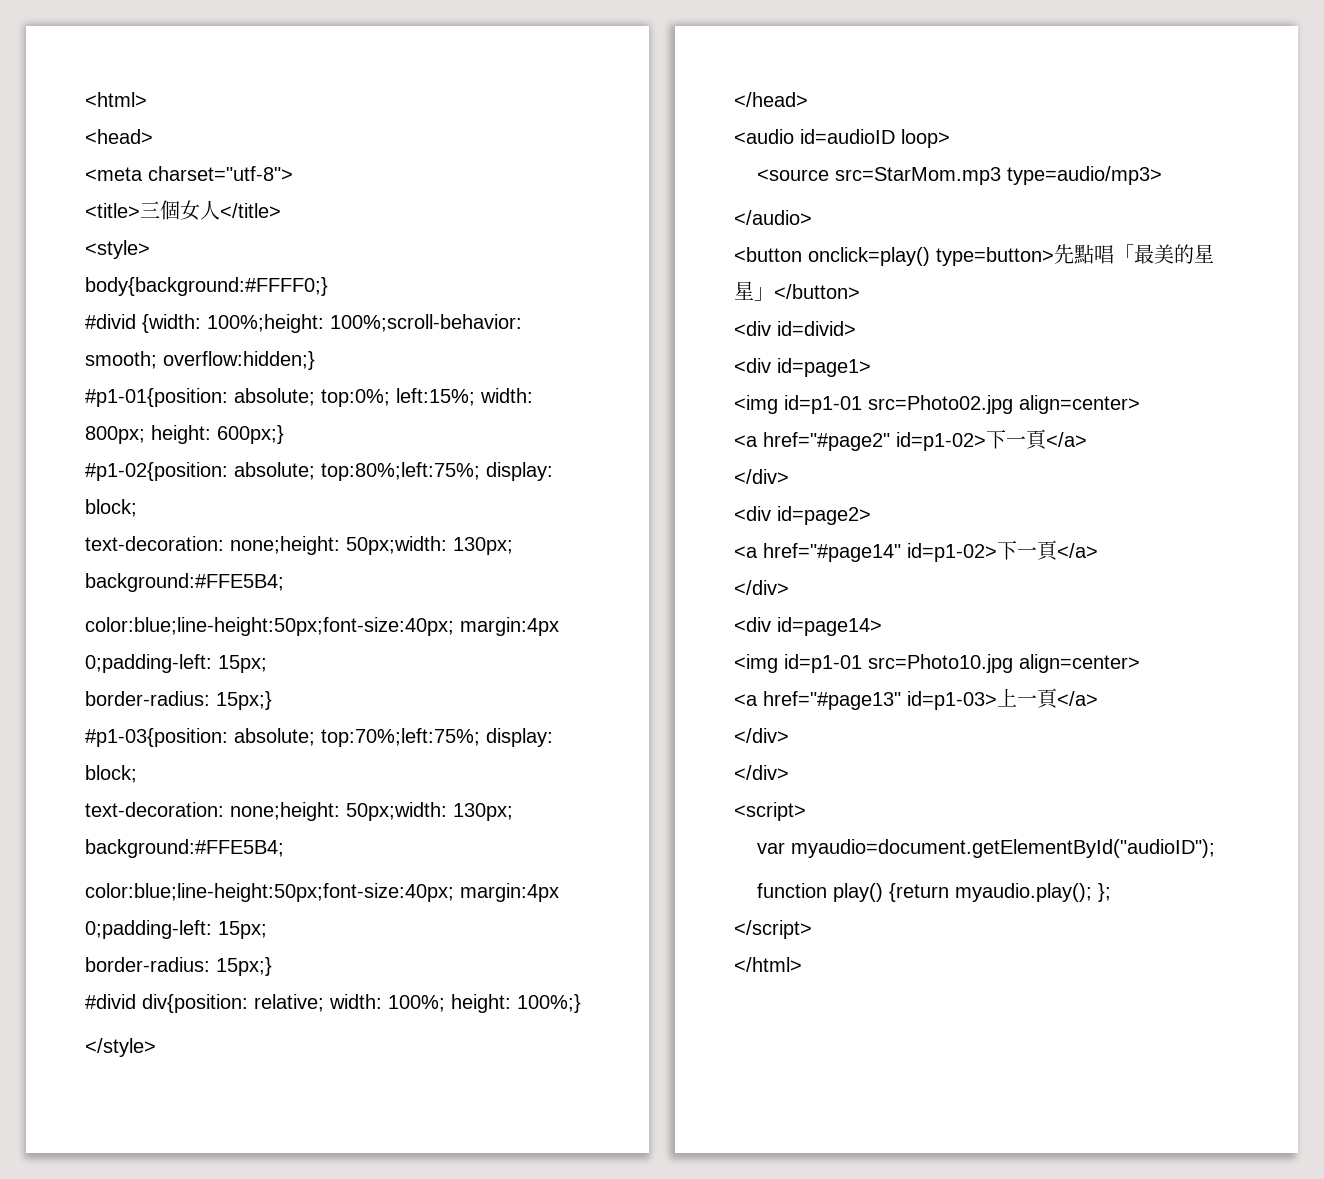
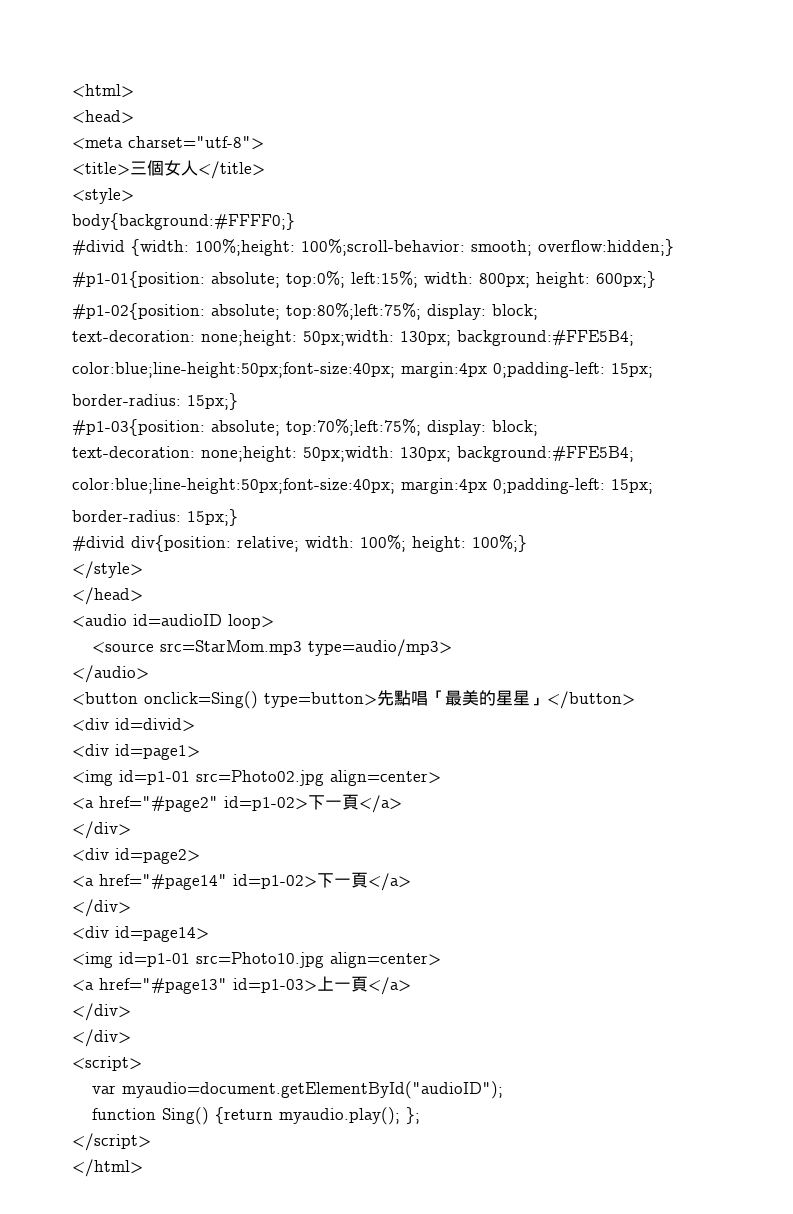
- <button onclick=play() type=button>先點唱「最美的星星」</button>
+ <button onclick=Sing() type=button>先點唱「最美的星星」</button>
- function play() {return myaudio.play(); };
+ function Sing() {return myaudio.play(); };

